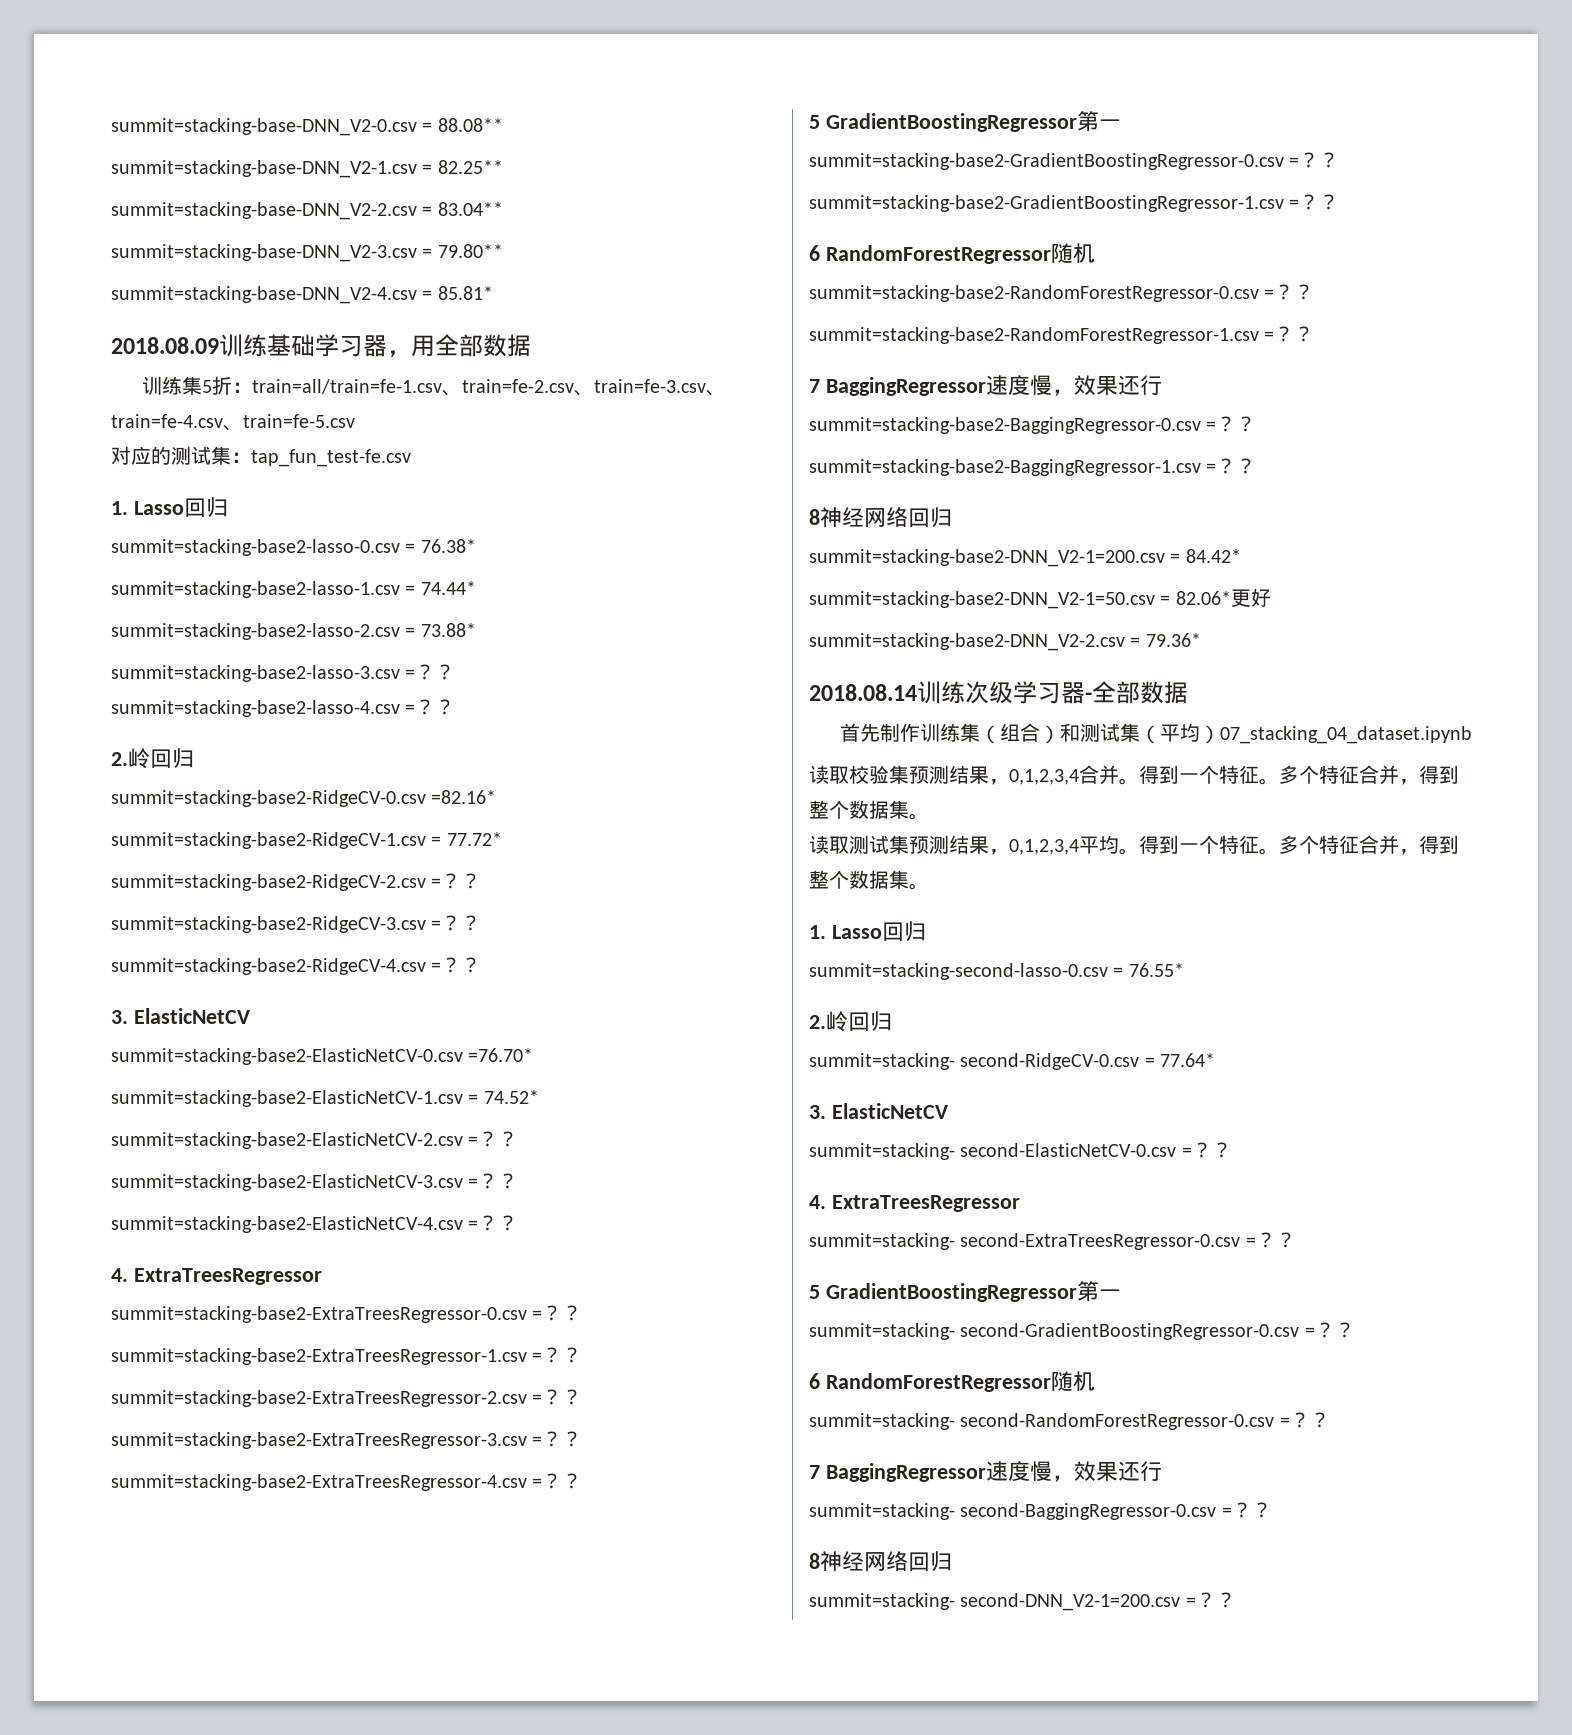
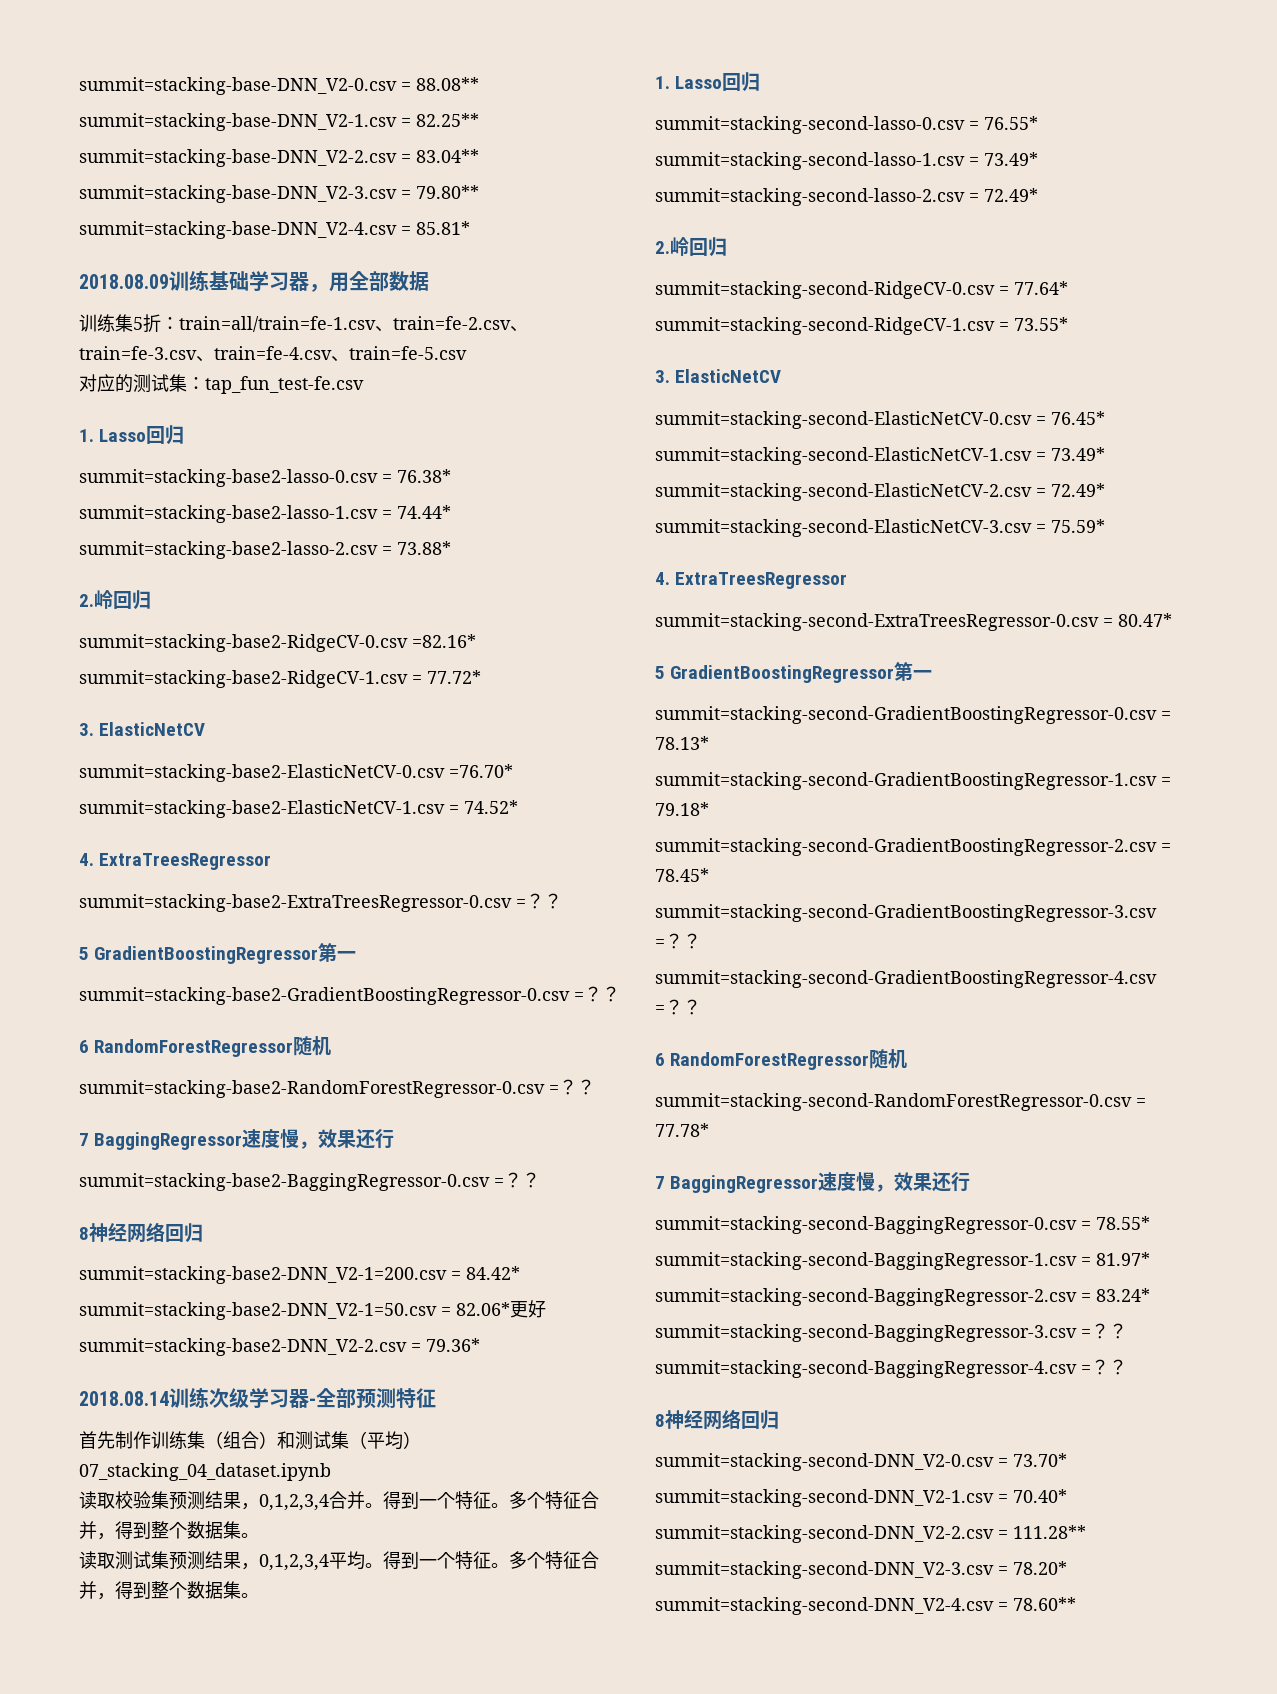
- summit=stacking-base2-lasso-3.csv =？？
- summit=stacking-base2-lasso-4.csv =？？
- summit=stacking-base2-RidgeCV-2.csv =？？
- summit=stacking-base2-RidgeCV-3.csv =？？
- summit=stacking-base2-RidgeCV-4.csv =？？
- summit=stacking-base2-ElasticNetCV-2.csv =？？
- summit=stacking-base2-ElasticNetCV-3.csv =？？
- summit=stacking-base2-ElasticNetCV-4.csv =？？
- summit=stacking-base2-ExtraTreesRegressor-1.csv =？？
- summit=stacking-base2-ExtraTreesRegressor-2.csv =？？
- summit=stacking-base2-ExtraTreesRegressor-3.csv =？？
- summit=stacking-base2-ExtraTreesRegressor-4.csv =？？
- summit=stacking-base2-GradientBoostingRegressor-1.csv =？？
- summit=stacking-base2-RandomForestRegressor-1.csv =？？
- summit=stacking-base2-BaggingRegressor-1.csv =？？
- 2018.08.14训练次级学习器-全部数据
+ 2018.08.14训练次级学习器-全部预测特征
  summit=stacking-second-lasso-0.csv = 76.55*
+ summit=stacking-second-lasso-1.csv = 73.49*
+ summit=stacking-second-lasso-2.csv = 72.49*
  2.岭回归
- summit=stacking- second-RidgeCV-0.csv = 77.64*
+ summit=stacking-second-RidgeCV-0.csv = 77.64*
+ summit=stacking-second-RidgeCV-1.csv = 73.55*
  3. ElasticNetCV
- summit=stacking- second-ElasticNetCV-0.csv =？？
+ summit=stacking-second-ElasticNetCV-0.csv = 76.45*
+ summit=stacking-second-ElasticNetCV-1.csv = 73.49*
+ summit=stacking-second-ElasticNetCV-2.csv = 72.49*
+ summit=stacking-second-ElasticNetCV-3.csv = 75.59*
  4. ExtraTreesRegressor
- summit=stacking- second-ExtraTreesRegressor-0.csv =？？
+ summit=stacking-second-ExtraTreesRegressor-0.csv = 80.47*
  5 GradientBoostingRegressor第一
- summit=stacking- second-GradientBoostingRegressor-0.csv =？？
+ summit=stacking-second-GradientBoostingRegressor-0.csv = 78.13*
+ summit=stacking-second-GradientBoostingRegressor-1.csv = 79.18*
+ summit=stacking-second-GradientBoostingRegressor-2.csv = 78.45*
+ summit=stacking-second-GradientBoostingRegressor-3.csv =？？
+ summit=stacking-second-GradientBoostingRegressor-4.csv =？？
  6 RandomForestRegressor随机
- summit=stacking- second-RandomForestRegressor-0.csv =？？
+ summit=stacking-second-RandomForestRegressor-0.csv = 77.78*
  7 BaggingRegressor速度慢，效果还行
- summit=stacking- second-BaggingRegressor-0.csv =？？
+ summit=stacking-second-BaggingRegressor-0.csv = 78.55*
+ summit=stacking-second-BaggingRegressor-1.csv = 81.97*
+ summit=stacking-second-BaggingRegressor-2.csv = 83.24*
+ summit=stacking-second-BaggingRegressor-3.csv =？？
+ summit=stacking-second-BaggingRegressor-4.csv =？？
  8神经网络回归
- summit=stacking- second-DNN_V2-1=200.csv =？？
+ summit=stacking-second-DNN_V2-0.csv = 73.70*
+ summit=stacking-second-DNN_V2-1.csv = 70.40*
+ summit=stacking-second-DNN_V2-2.csv = 111.28**
+ summit=stacking-second-DNN_V2-3.csv = 78.20*
+ summit=stacking-second-DNN_V2-4.csv = 78.60**

